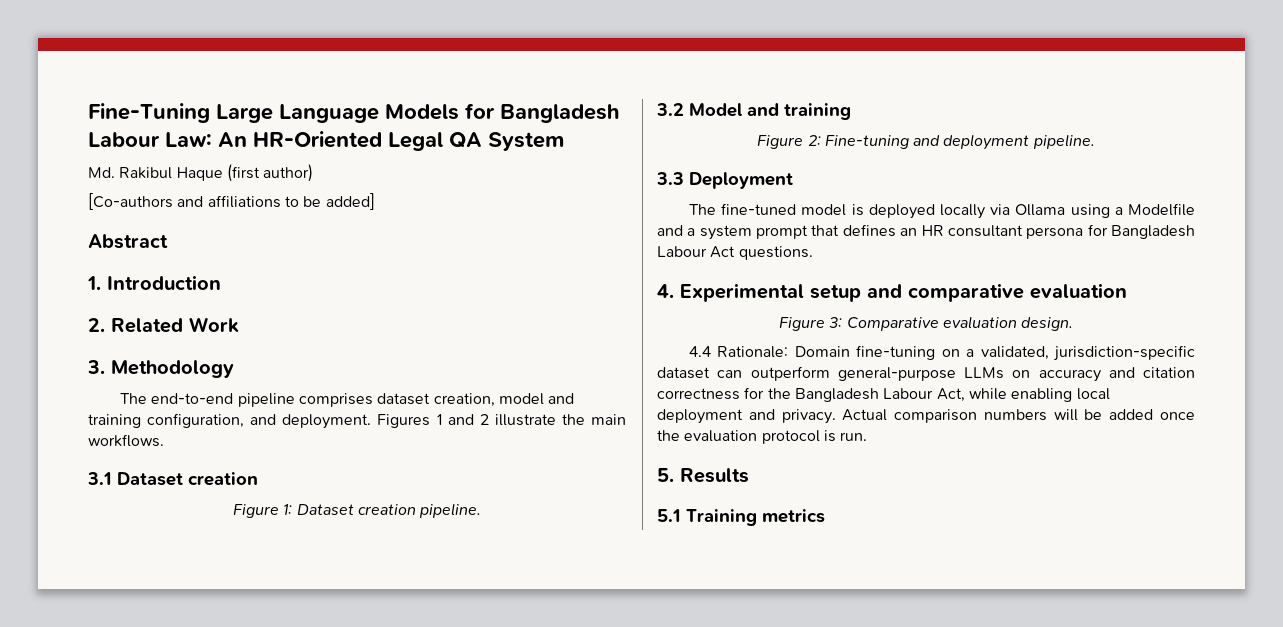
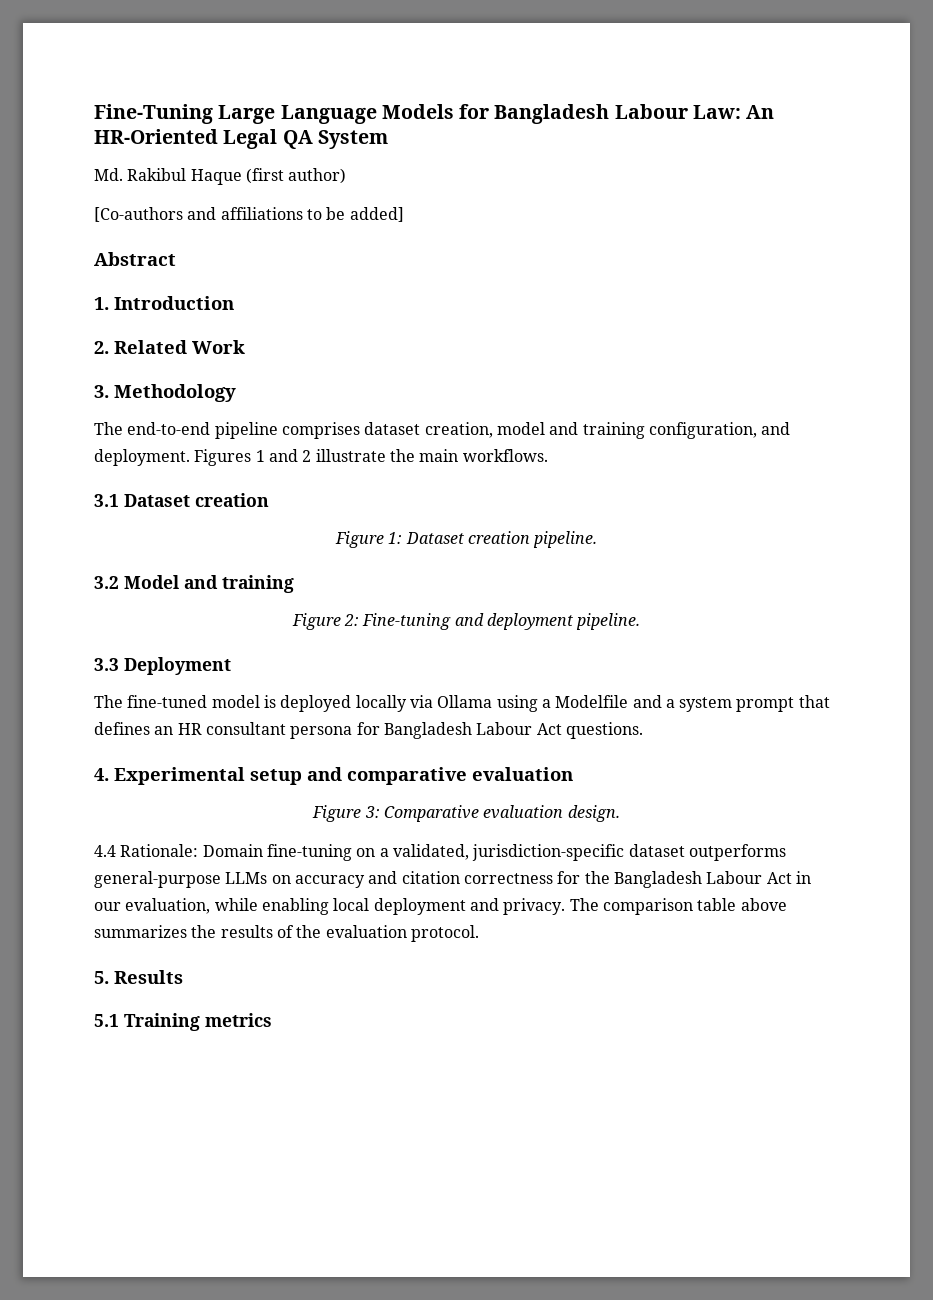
- 4.4 Rationale: Domain fine-tuning on a validated, jurisdiction-specific dataset can outperform general-purpose LLMs on accuracy and citation correctness for the Bangladesh Labour Act, while enabling local deployment and privacy.
+ 4.4 Rationale: Domain fine-tuning on a validated, jurisdiction-specific dataset outperforms general-purpose LLMs on accuracy and citation correctness for the Bangladesh Labour Act in our evaluation, while enabling local deployment and privacy.
- Actual comparison numbers will be added once the evaluation protocol is run.
+ The comparison table above summarizes the results of the evaluation protocol.

